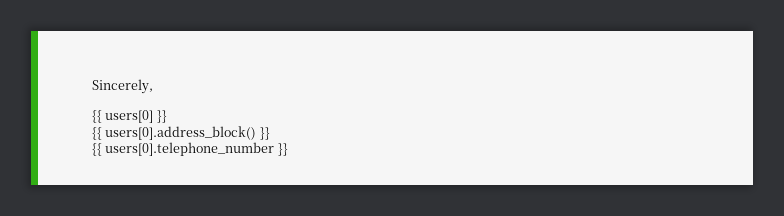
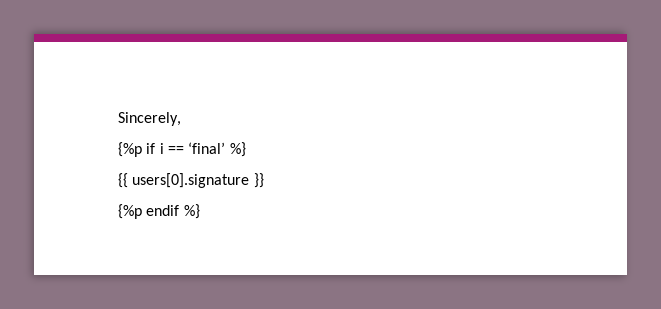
- {{ users[0] }}
- {{ users[0].address_block() }}
- {{ users[0].telephone_number }}
+ {%p if i == ‘final’ %}
+ {{ users[0].signature }}
+ {%p endif %}

